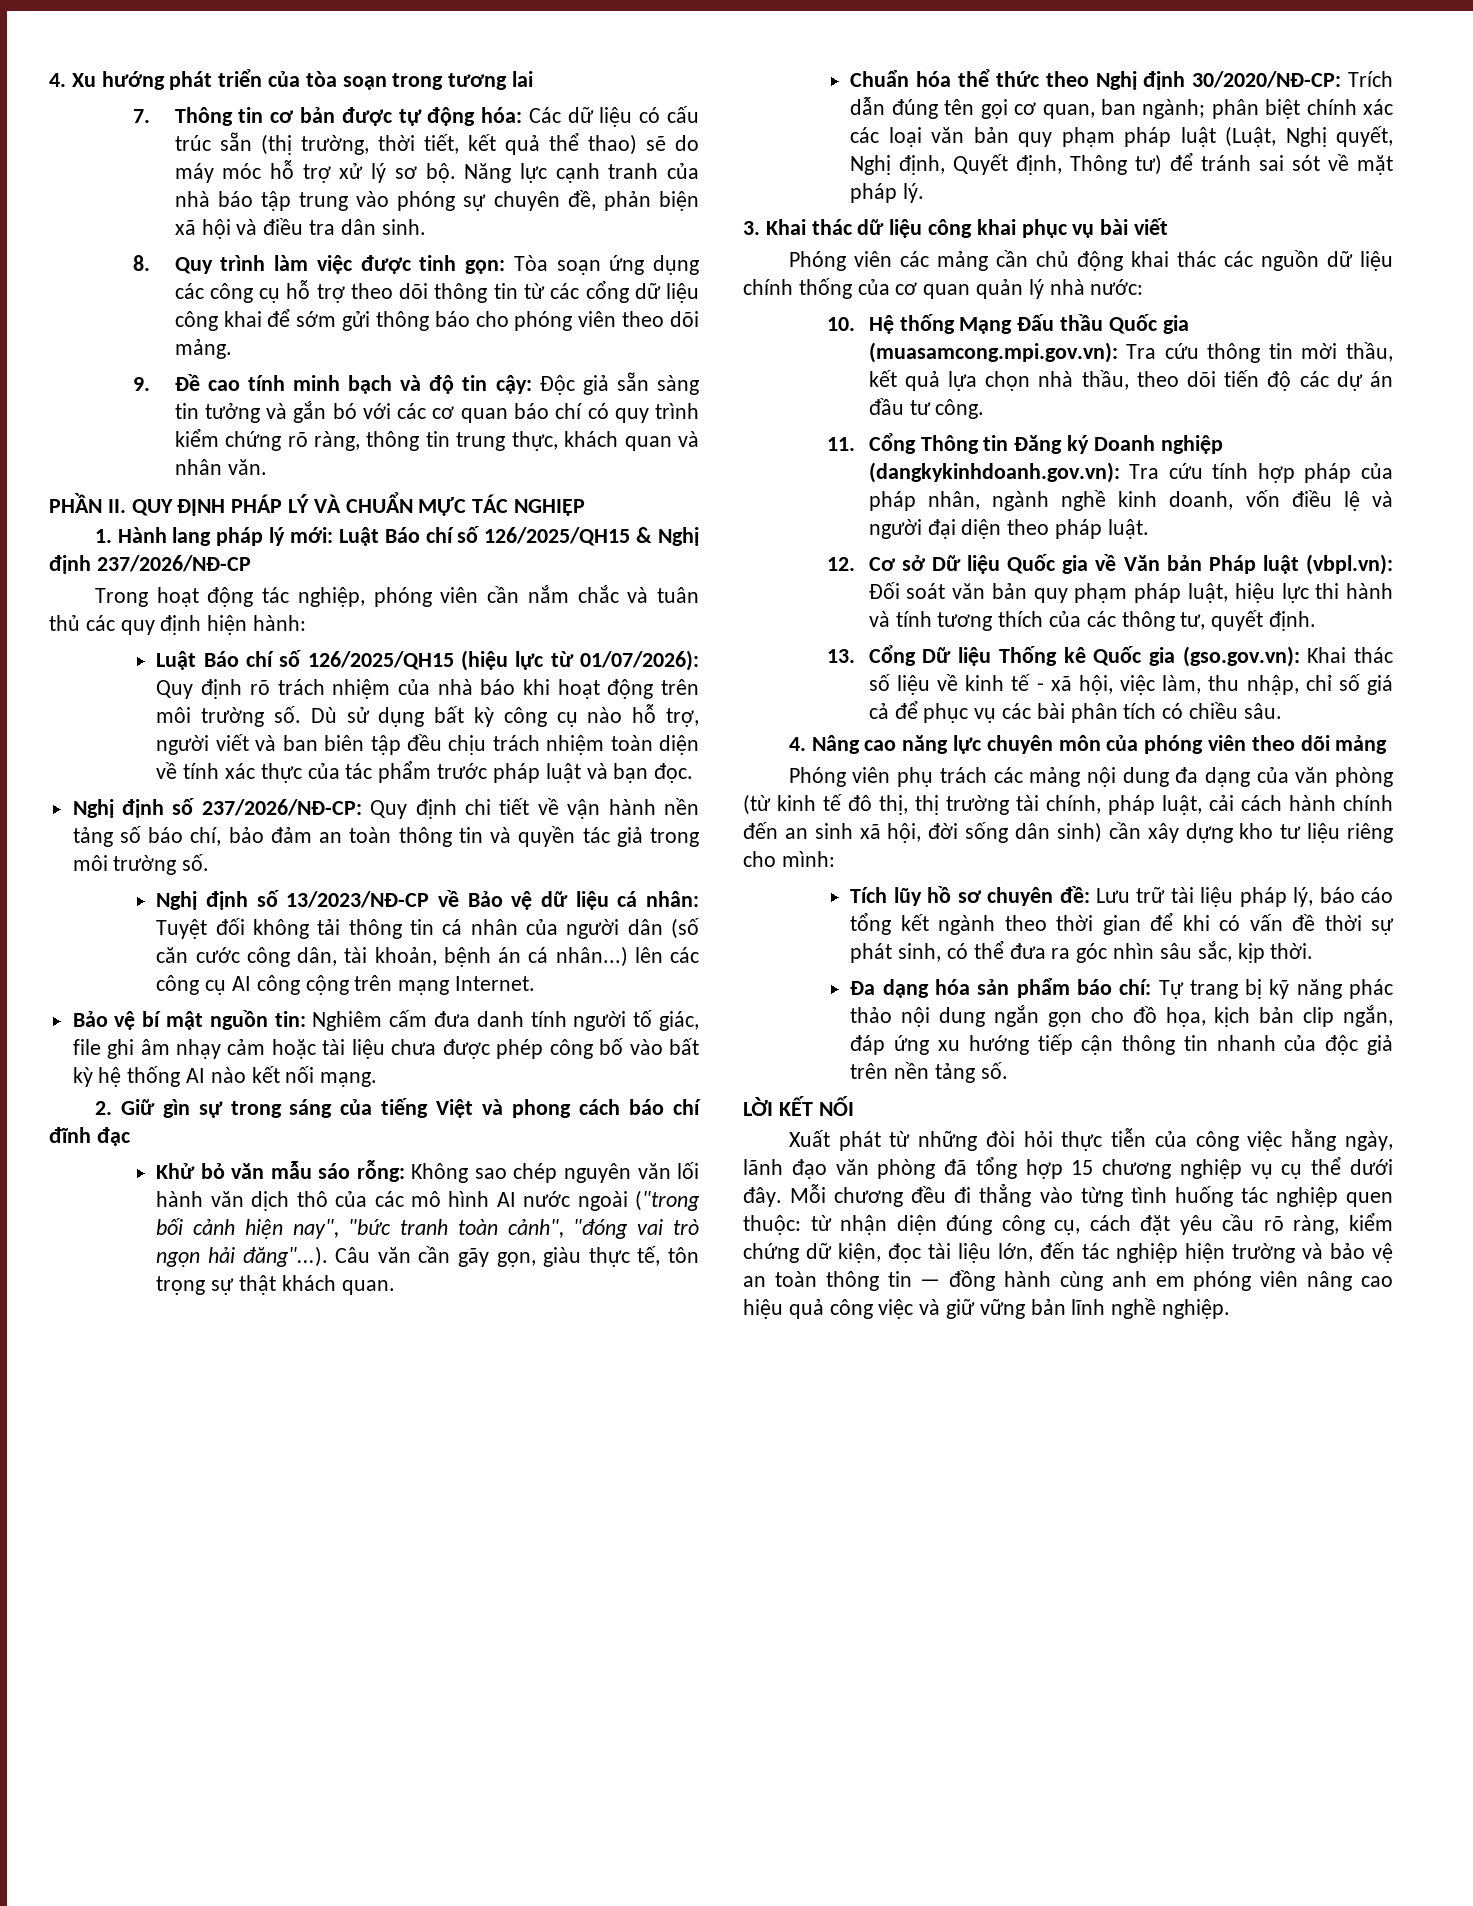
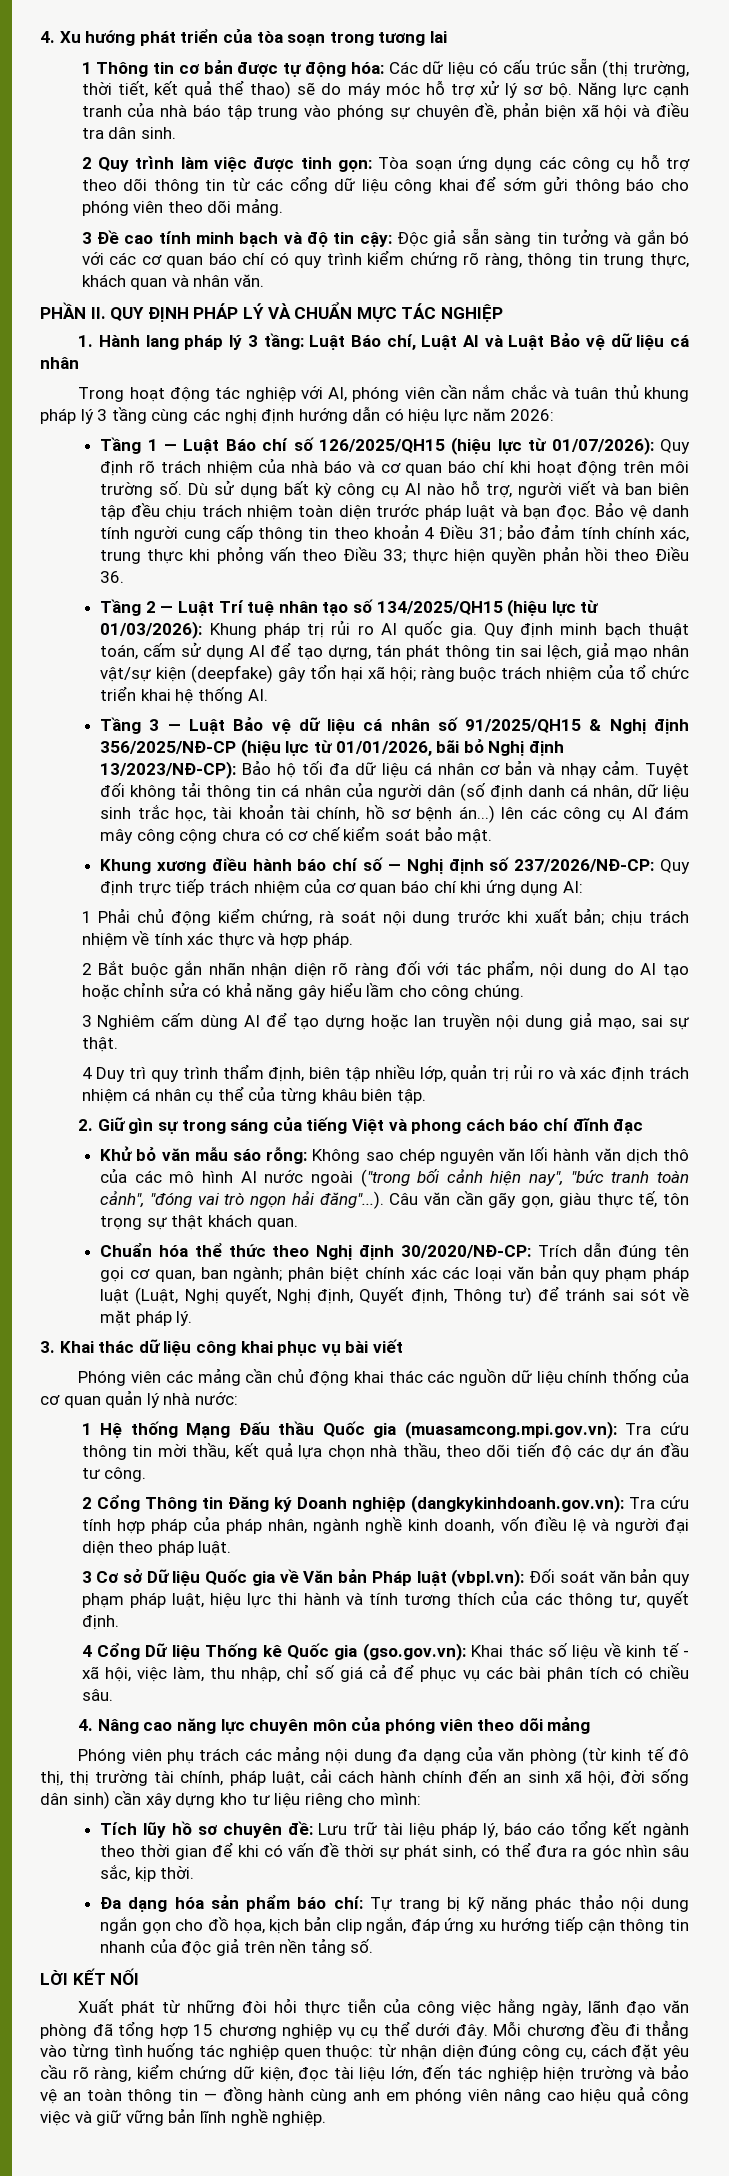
- 7. Thông tin cơ bản được tự động hóa: Các dữ liệu có cấu trúc sẵn (thị trường, thời tiết, kết quả thể thao) sẽ do máy móc hỗ trợ xử lý sơ bộ.
+ 1 Thông tin cơ bản được tự động hóa: Các dữ liệu có cấu trúc sẵn (thị trường, thời tiết, kết quả thể thao) sẽ do máy móc hỗ trợ xử lý sơ bộ.
- 8. Quy trình làm việc được tinh gọn: Tòa soạn ứng dụng các công cụ hỗ trợ theo dõi thông tin từ các cổng dữ liệu công khai để sớm gửi thông báo cho phóng viên theo dõi mảng.
+ 2 Quy trình làm việc được tinh gọn: Tòa soạn ứng dụng các công cụ hỗ trợ theo dõi thông tin từ các cổng dữ liệu công khai để sớm gửi thông báo cho phóng viên theo dõi mảng.
- 9. Đề cao tính minh bạch và độ tin cậy: Độc giả sẵn sàng tin tưởng và gắn bó với các cơ quan báo chí có quy trình kiểm chứng rõ ràng, thông tin trung thực, khách quan và nhân văn.
+ 3 Đề cao tính minh bạch và độ tin cậy: Độc giả sẵn sàng tin tưởng và gắn bó với các cơ quan báo chí có quy trình kiểm chứng rõ ràng, thông tin trung thực, khách quan và nhân văn.
- 1. Hành lang pháp lý mới: Luật Báo chí số 126/2025/QH15 & Nghị định 237/2026/NĐ-CP
+ 1. Hành lang pháp lý 3 tầng: Luật Báo chí, Luật AI và Luật Bảo vệ dữ liệu cá nhân
- Trong hoạt động tác nghiệp, phóng viên cần nắm chắc và tuân thủ các quy định hiện hành:
- Luật Báo chí số 126/2025/QH15 (hiệu lực từ 01/07/2026): Quy định rõ trách nhiệm của nhà báo khi hoạt động trên môi trường số.
+ Trong hoạt động tác nghiệp với AI, phóng viên cần nắm chắc và tuân thủ khung pháp lý 3 tầng cùng các nghị định hướng dẫn có hiệu lực năm 2026:
+ Tầng 1 — Luật Báo chí số 126/2025/QH15 (hiệu lực từ 01/07/2026): Quy định rõ trách nhiệm của nhà báo và cơ quan báo chí khi hoạt động trên môi trường số.
- Dù sử dụng bất kỳ công cụ nào hỗ trợ, người viết và ban biên tập đều chịu trách nhiệm toàn diện về tính xác thực của tác phẩm trước pháp luật và bạn đọc.
- Nghị định số 237/2026/NĐ-CP: Quy định chi tiết về vận hành nền tảng số báo chí, bảo đảm an toàn thông tin và quyền tác giả trong môi trường số.
- Nghị định số 13/2023/NĐ-CP về Bảo vệ dữ liệu cá nhân: Tuyệt đối không tải thông tin cá nhân của người dân (số căn cước công dân, tài khoản, bệnh án cá nhân...) lên các công cụ AI công cộng trên mạng Internet.
- Bảo vệ bí mật nguồn tin: Nghiêm cấm đưa danh tính người tố giác, file ghi âm nhạy cảm hoặc tài liệu chưa được phép công bố vào bất kỳ hệ thống AI nào kết nối mạng.
+ Dù sử dụng bất kỳ công cụ AI nào hỗ trợ, người viết và ban biên tập đều chịu trách nhiệm toàn diện trước pháp luật và bạn đọc. Bảo vệ danh tính người cung cấp thông tin theo khoản 4 Điều 31; bảo đảm tính chính xác, trung thực khi phỏng vấn theo Điều 33; thực hiện quyền phản hồi theo Điều 36.
+ Tầng 2 — Luật Trí tuệ nhân tạo số 134/2025/QH15 (hiệu lực từ 01/03/2026): Khung pháp trị rủi ro AI quốc gia. Quy định minh bạch thuật toán, cấm sử dụng AI để tạo dựng, tán phát thông tin sai lệch, giả mạo nhân vật/sự kiện (deepfake) gây tổn hại xã hội; ràng buộc trách nhiệm của tổ chức triển khai hệ thống AI.
+ Tầng 3 — Luật Bảo vệ dữ liệu cá nhân số 91/2025/QH15 & Nghị định 356/2025/NĐ-CP (hiệu lực từ 01/01/2026, bãi bỏ Nghị định 13/2023/NĐ-CP): Bảo hộ tối đa dữ liệu cá nhân cơ bản và nhạy cảm. Tuyệt đối không tải thông tin cá nhân của người dân (số định danh cá nhân, dữ liệu sinh trắc học, tài khoản tài chính, hồ sơ bệnh án...) lên các công cụ AI đám mây công cộng chưa có cơ chế kiểm soát bảo mật.
+ Khung xương điều hành báo chí số — Nghị định số 237/2026/NĐ-CP: Quy định trực tiếp trách nhiệm của cơ quan báo chí khi ứng dụng AI:
+ 1 Phải chủ động kiểm chứng, rà soát nội dung trước khi xuất bản; chịu trách nhiệm về tính xác thực và hợp pháp.
+ 2 Bắt buộc gắn nhãn nhận diện rõ ràng đối với tác phẩm, nội dung do AI tạo hoặc chỉnh sửa có khả năng gây hiểu lầm cho công chúng.
+ 3 Nghiêm cấm dùng AI để tạo dựng hoặc lan truyền nội dung giả mạo, sai sự thật.
+ 4 Duy trì quy trình thẩm định, biên tập nhiều lớp, quản trị rủi ro và xác định trách nhiệm cá nhân cụ thể của từng khâu biên tập.
- 10. Hệ thống Mạng Đấu thầu Quốc gia (muasamcong.mpi.gov.vn): Tra cứu thông tin mời thầu, kết quả lựa chọn nhà thầu, theo dõi tiến độ các dự án đầu tư công.
+ 1 Hệ thống Mạng Đấu thầu Quốc gia (muasamcong.mpi.gov.vn): Tra cứu thông tin mời thầu, kết quả lựa chọn nhà thầu, theo dõi tiến độ các dự án đầu tư công.
- 11. Cổng Thông tin Đăng ký Doanh nghiệp (dangkykinhdoanh.gov.vn): Tra cứu tính hợp pháp của pháp nhân, ngành nghề kinh doanh, vốn điều lệ và người đại diện theo pháp luật.
+ 2 Cổng Thông tin Đăng ký Doanh nghiệp (dangkykinhdoanh.gov.vn): Tra cứu tính hợp pháp của pháp nhân, ngành nghề kinh doanh, vốn điều lệ và người đại diện theo pháp luật.
- 12. Cơ sở Dữ liệu Quốc gia về Văn bản Pháp luật (vbpl.vn): Đối soát văn bản quy phạm pháp luật, hiệu lực thi hành và tính tương thích của các thông tư, quyết định.
+ 3 Cơ sở Dữ liệu Quốc gia về Văn bản Pháp luật (vbpl.vn): Đối soát văn bản quy phạm pháp luật, hiệu lực thi hành và tính tương thích của các thông tư, quyết định.
- 13. Cổng Dữ liệu Thống kê Quốc gia (gso.gov.vn): Khai thác số liệu về kinh tế - xã hội, việc làm, thu nhập, chỉ số giá cả để phục vụ các bài phân tích có chiều sâu.
+ 4 Cổng Dữ liệu Thống kê Quốc gia (gso.gov.vn): Khai thác số liệu về kinh tế - xã hội, việc làm, thu nhập, chỉ số giá cả để phục vụ các bài phân tích có chiều sâu.

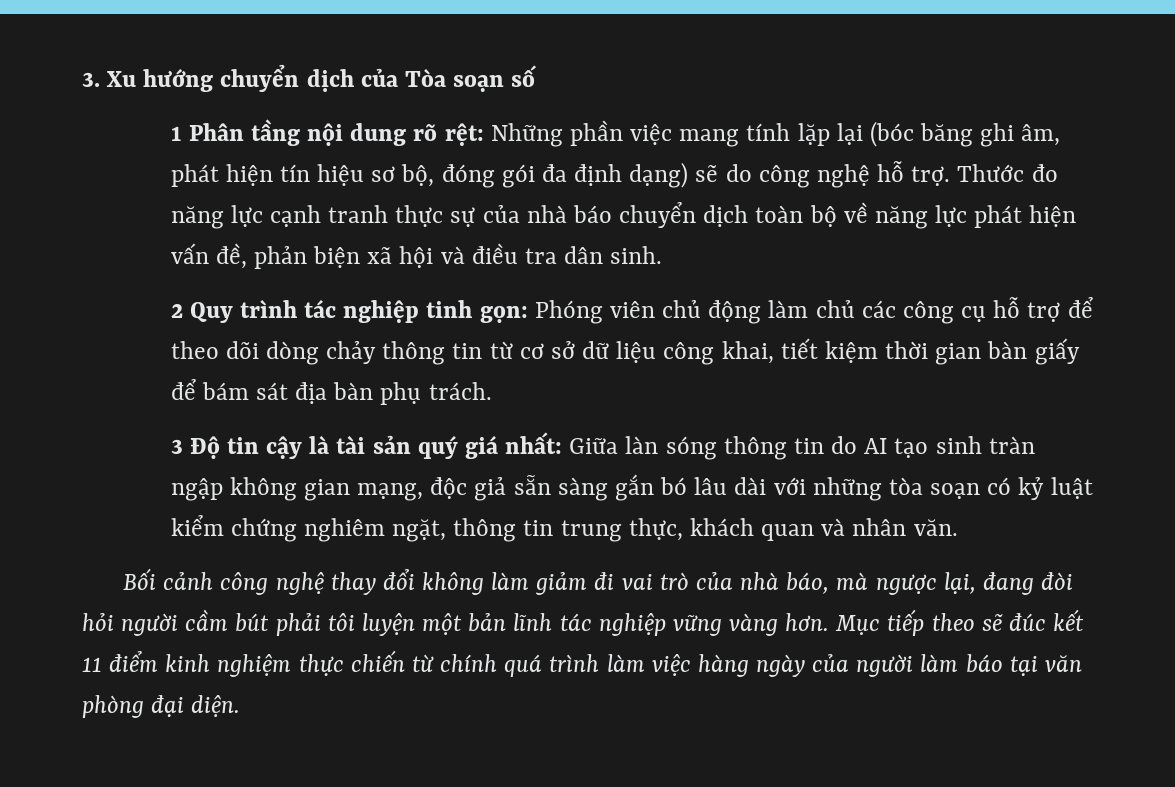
- 4. Xu hướng phát triển của tòa soạn trong tương lai
- 1 Thông tin cơ bản được tự động hóa: Các dữ liệu có cấu trúc sẵn (thị trường, thời tiết, kết quả thể thao) sẽ do máy móc hỗ trợ xử lý sơ bộ. Năng lực cạnh tranh của nhà báo tập trung vào phóng sự chuyên đề, phản biện xã hội và điều tra dân sinh.
+ 3. Xu hướng chuyển dịch của Tòa soạn số
+ 1 Phân tầng nội dung rõ rệt: Những phần việc mang tính lặp lại (bóc băng ghi âm, phát hiện tín hiệu sơ bộ, đóng gói đa định dạng) sẽ do công nghệ hỗ trợ. Thước đo năng lực cạnh tranh thực sự của nhà báo chuyển dịch toàn bộ về năng lực phát hiện vấn đề, phản biện xã hội và điều tra dân sinh.
- 2 Quy trình làm việc được tinh gọn: Tòa soạn ứng dụng các công cụ hỗ trợ theo dõi thông tin từ các cổng dữ liệu công khai để sớm gửi thông báo cho phóng viên theo dõi mảng.
- 3 Đề cao tính minh bạch và độ tin cậy: Độc giả sẵn sàng tin tưởng và gắn bó với các cơ quan báo chí có quy trình kiểm chứng rõ ràng, thông tin trung thực, khách quan và nhân văn.
+ 2 Quy trình tác nghiệp tinh gọn: Phóng viên chủ động làm chủ các công cụ hỗ trợ để theo dõi dòng chảy thông tin từ cơ sở dữ liệu công khai, tiết kiệm thời gian bàn giấy để bám sát địa bàn phụ trách.
+ 3 Độ tin cậy là tài sản quý giá nhất: Giữa làn sóng thông tin do AI tạo sinh tràn ngập không gian mạng, độc giả sẵn sàng gắn bó lâu dài với những tòa soạn có kỷ luật kiểm chứng nghiêm ngặt, thông tin trung thực, khách quan và nhân văn.
- PHẦN II. QUY ĐỊNH PHÁP LÝ VÀ CHUẨN MỰC TÁC NGHIỆP
- 1. Hành lang pháp lý 3 tầng: Luật Báo chí, Luật AI và Luật Bảo vệ dữ liệu cá nhân
- Trong hoạt động tác nghiệp với AI, phóng viên cần nắm chắc và tuân thủ khung pháp lý 3 tầng cùng các nghị định hướng dẫn có hiệu lực năm 2026:
- Tầng 1 — Luật Báo chí số 126/2025/QH15 (hiệu lực từ 01/07/2026): Quy định rõ trách nhiệm của nhà báo và cơ quan báo chí khi hoạt động trên môi trường số. Dù sử dụng bất kỳ công cụ AI nào hỗ trợ, người viết và ban biên tập đều chịu trách nhiệm toàn diện trước pháp luật và bạn đọc. Bảo vệ danh tính người cung cấp thông tin theo khoản 4 Điều 31; bảo đảm tính chính xác, trung thực khi phỏng vấn theo Điều 33; thực hiện quyền phản hồi theo Điều 36.
- Tầng 2 — Luật Trí tuệ nhân tạo số 134/2025/QH15 (hiệu lực từ 01/03/2026): Khung pháp trị rủi ro AI quốc gia. Quy định minh bạch thuật toán, cấm sử dụng AI để tạo dựng, tán phát thông tin sai lệch, giả mạo nhân vật/sự kiện (deepfake) gây tổn hại xã hội; ràng buộc trách nhiệm của tổ chức triển khai hệ thống AI.
- Tầng 3 — Luật Bảo vệ dữ liệu cá nhân số 91/2025/QH15 & Nghị định 356/2025/NĐ-CP (hiệu lực từ 01/01/2026, bãi bỏ Nghị định 13/2023/NĐ-CP): Bảo hộ tối đa dữ liệu cá nhân cơ bản và nhạy cảm. Tuyệt đối không tải thông tin cá nhân của người dân (số định danh cá nhân, dữ liệu sinh trắc học, tài khoản tài chính, hồ sơ bệnh án...) lên các công cụ AI đám mây công cộng chưa có cơ chế kiểm soát bảo mật.
- Khung xương điều hành báo chí số — Nghị định số 237/2026/NĐ-CP: Quy định trực tiếp trách nhiệm của cơ quan báo chí khi ứng dụng AI:
- 1 Phải chủ động kiểm chứng, rà soát nội dung trước khi xuất bản; chịu trách nhiệm về tính xác thực và hợp pháp.
- 2 Bắt buộc gắn nhãn nhận diện rõ ràng đối với tác phẩm, nội dung do AI tạo hoặc chỉnh sửa có khả năng gây hiểu lầm cho công chúng.
- 3 Nghiêm cấm dùng AI để tạo dựng hoặc lan truyền nội dung giả mạo, sai sự thật.
- 4 Duy trì quy trình thẩm định, biên tập nhiều lớp, quản trị rủi ro và xác định trách nhiệm cá nhân cụ thể của từng khâu biên tập.
- 2. Giữ gìn sự trong sáng của tiếng Việt và phong cách báo chí đĩnh đạc
- Khử bỏ văn mẫu sáo rỗng: Không sao chép nguyên văn lối hành văn dịch thô của các mô hình AI nước ngoài ("trong bối cảnh hiện nay", "bức tranh toàn cảnh", "đóng vai trò ngọn hải đăng"...). Câu văn cần gãy gọn, giàu thực tế, tôn trọng sự thật khách quan.
- Chuẩn hóa thể thức theo Nghị định 30/2020/NĐ-CP: Trích dẫn đúng tên gọi cơ quan, ban ngành; phân biệt chính xác các loại văn bản quy phạm pháp luật (Luật, Nghị quyết, Nghị định, Quyết định, Thông tư) để tránh sai sót về mặt pháp lý.
- 3. Khai thác dữ liệu công khai phục vụ bài viết
- Phóng viên các mảng cần chủ động khai thác các nguồn dữ liệu chính thống của cơ quan quản lý nhà nước:
- 1 Hệ thống Mạng Đấu thầu Quốc gia (muasamcong.mpi.gov.vn): Tra cứu thông tin mời thầu, kết quả lựa chọn nhà thầu, theo dõi tiến độ các dự án đầu tư công.
- 2 Cổng Thông tin Đăng ký Doanh nghiệp (dangkykinhdoanh.gov.vn): Tra cứu tính hợp pháp của pháp nhân, ngành nghề kinh doanh, vốn điều lệ và người đại diện theo pháp luật.
- 3 Cơ sở Dữ liệu Quốc gia về Văn bản Pháp luật (vbpl.vn): Đối soát văn bản quy phạm pháp luật, hiệu lực thi hành và tính tương thích của các thông tư, quyết định.
- 4 Cổng Dữ liệu Thống kê Quốc gia (gso.gov.vn): Khai thác số liệu về kinh tế - xã hội, việc làm, thu nhập, chỉ số giá cả để phục vụ các bài phân tích có chiều sâu.
- 4. Nâng cao năng lực chuyên môn của phóng viên theo dõi mảng
- Phóng viên phụ trách các mảng nội dung đa dạng của văn phòng (từ kinh tế đô thị, thị trường tài chính, pháp luật, cải cách hành chính đến an sinh xã hội, đời sống dân sinh) cần xây dựng kho tư liệu riêng cho mình:
- Tích lũy hồ sơ chuyên đề: Lưu trữ tài liệu pháp lý, báo cáo tổng kết ngành theo thời gian để khi có vấn đề thời sự phát sinh, có thể đưa ra góc nhìn sâu sắc, kịp thời.
- Đa dạng hóa sản phẩm báo chí: Tự trang bị kỹ năng phác thảo nội dung ngắn gọn cho đồ họa, kịch bản clip ngắn, đáp ứng xu hướng tiếp cận thông tin nhanh của độc giả trên nền tảng số.
- LỜI KẾT NỐI
- Xuất phát từ những đòi hỏi thực tiễn của công việc hằng ngày, lãnh đạo văn phòng đã tổng hợp 15 chương nghiệp vụ cụ thể dưới đây. Mỗi chương đều đi thẳng vào từng tình huống tác nghiệp quen thuộc: từ nhận diện đúng công cụ, cách đặt yêu cầu rõ ràng, kiểm chứng dữ kiện, đọc tài liệu lớn, đến tác nghiệp hiện trường và bảo vệ an toàn thông tin — đồng hành cùng anh em phóng viên nâng cao hiệu quả công việc và giữ vững bản lĩnh nghề nghiệp.
+ Bối cảnh công nghệ thay đổi không làm giảm đi vai trò của nhà báo, mà ngược lại, đang đòi hỏi người cầm bút phải tôi luyện một bản lĩnh tác nghiệp vững vàng hơn. Mục tiếp theo sẽ đúc kết 11 điểm kinh nghiệm thực chiến từ chính quá trình làm việc hàng ngày của người làm báo tại văn phòng đại diện.

